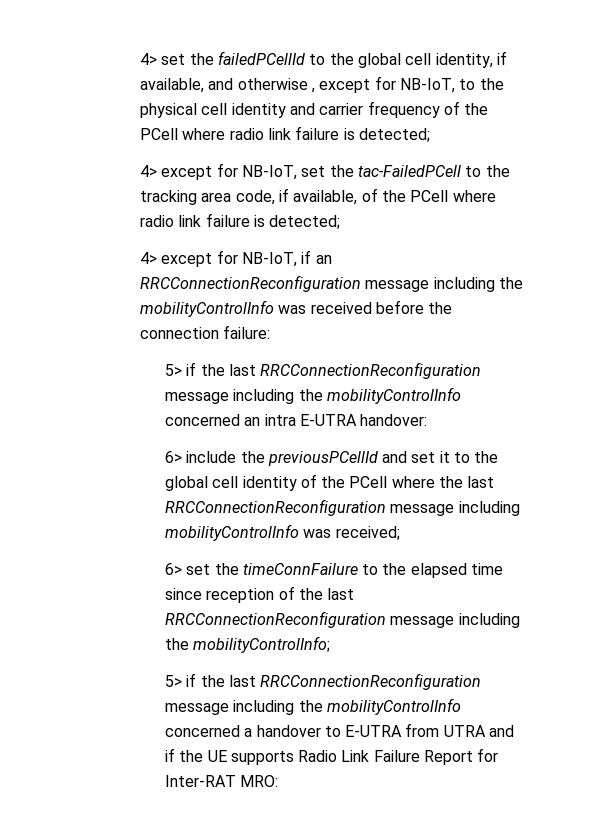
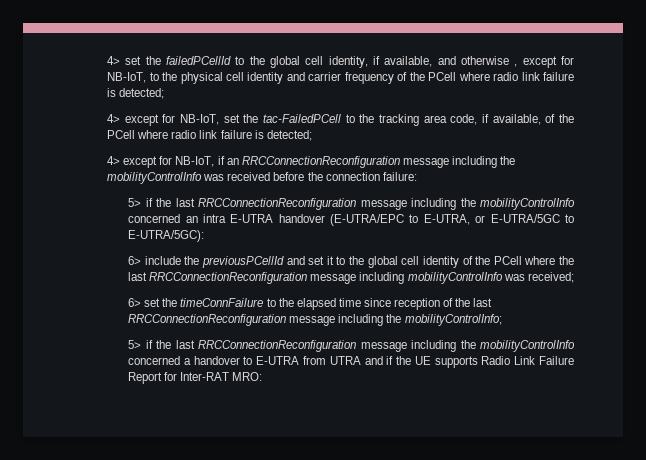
- 5> if the last RRCConnectionReconfiguration message including the mobilityControlInfo concerned an intra E-UTRA handover:
+ 5> if the last RRCConnectionReconfiguration message including the mobilityControlInfo concerned an intra E-UTRA handover (E-UTRA/EPC to E-UTRA, or E-UTRA/5GC to E-UTRA/5GC):

